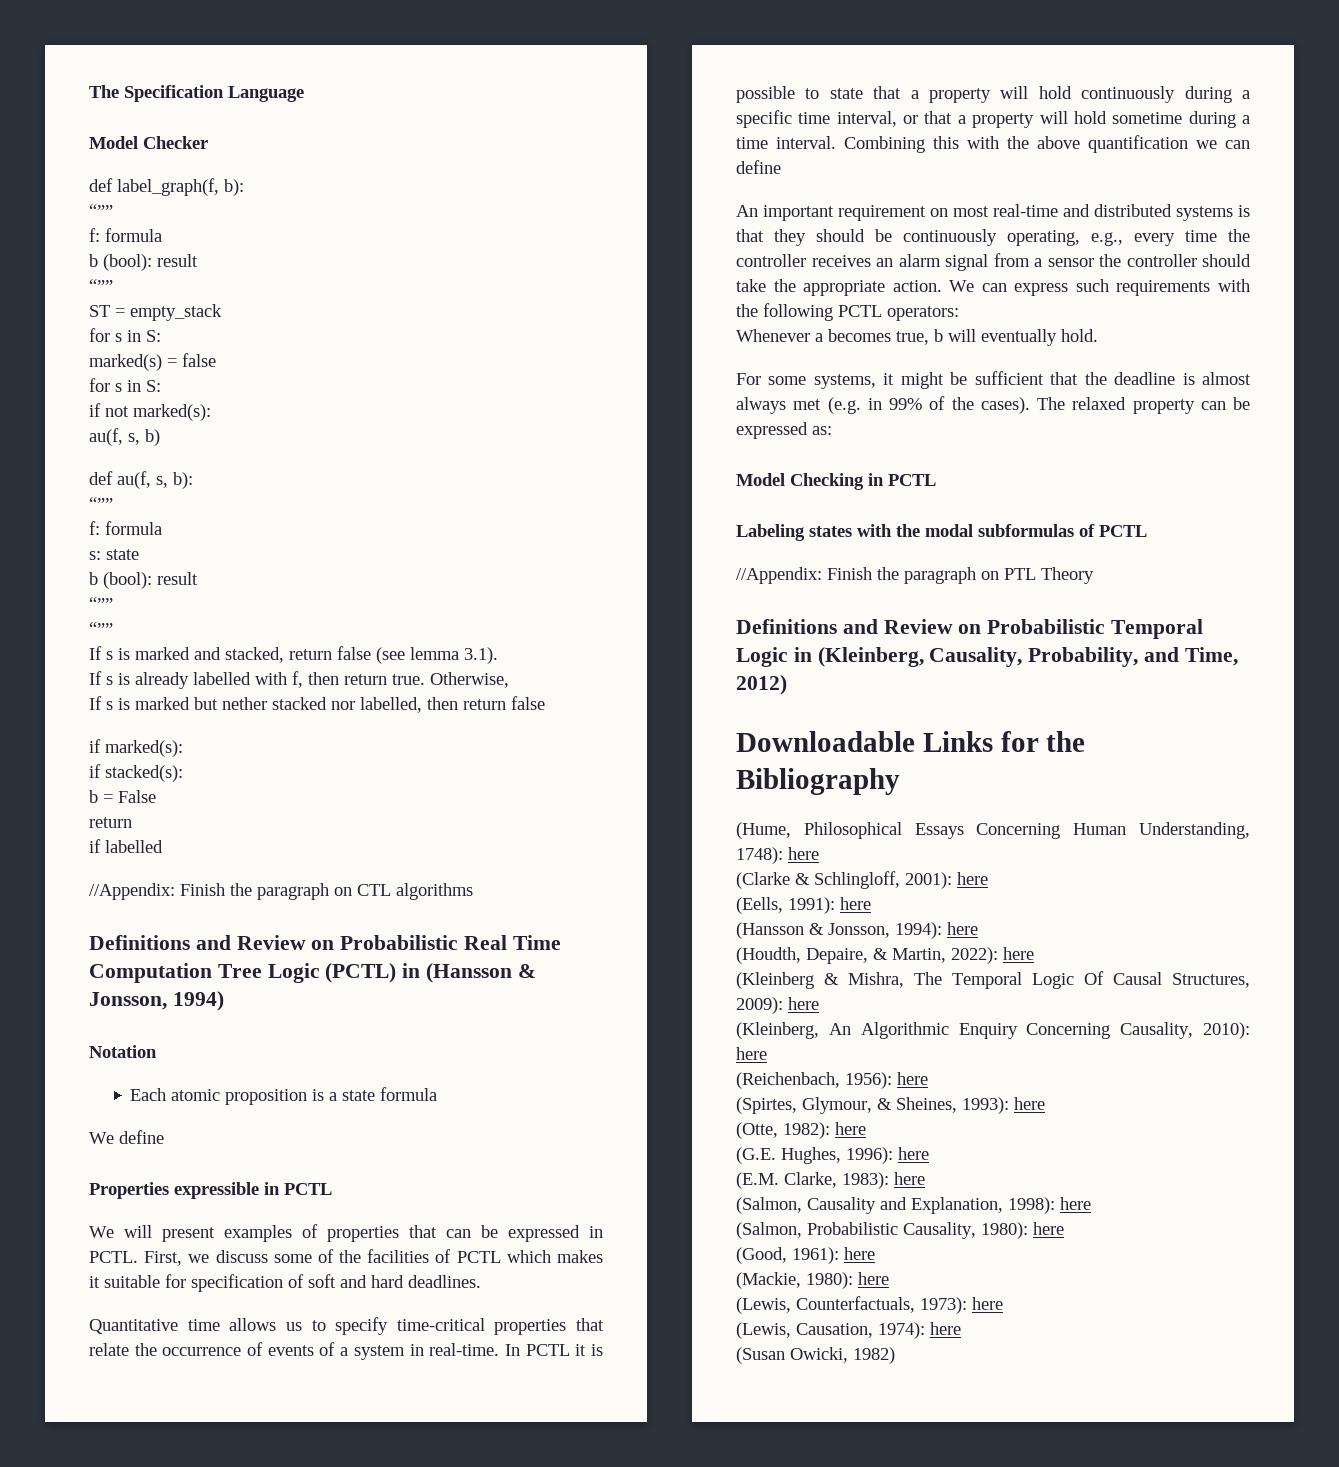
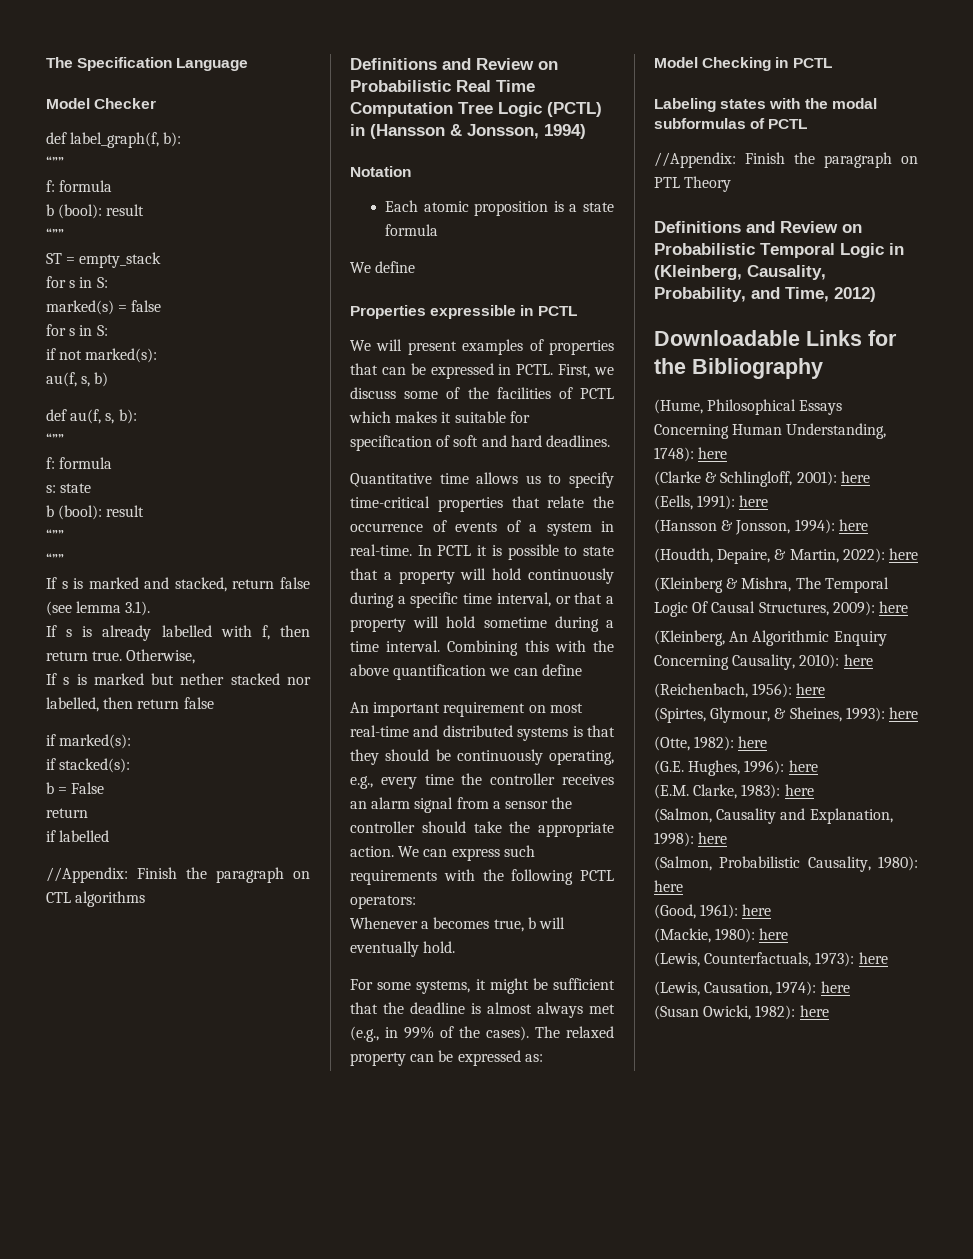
- For some systems, it might be sufficient that the deadline is almost always met (e.g. in 99% of the cases).
+ For some systems, it might be sufficient that the deadline is almost always met (e.g., in 99% of the cases).
- (Susan Owicki, 1982)
+ (Susan Owicki, 1982): here

